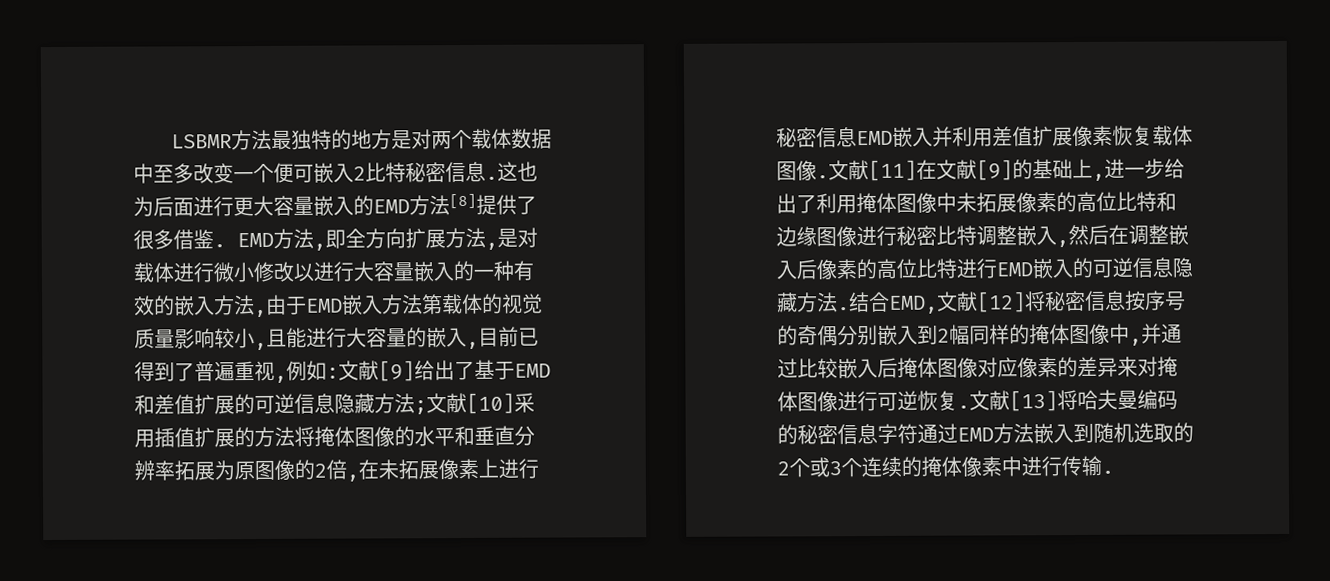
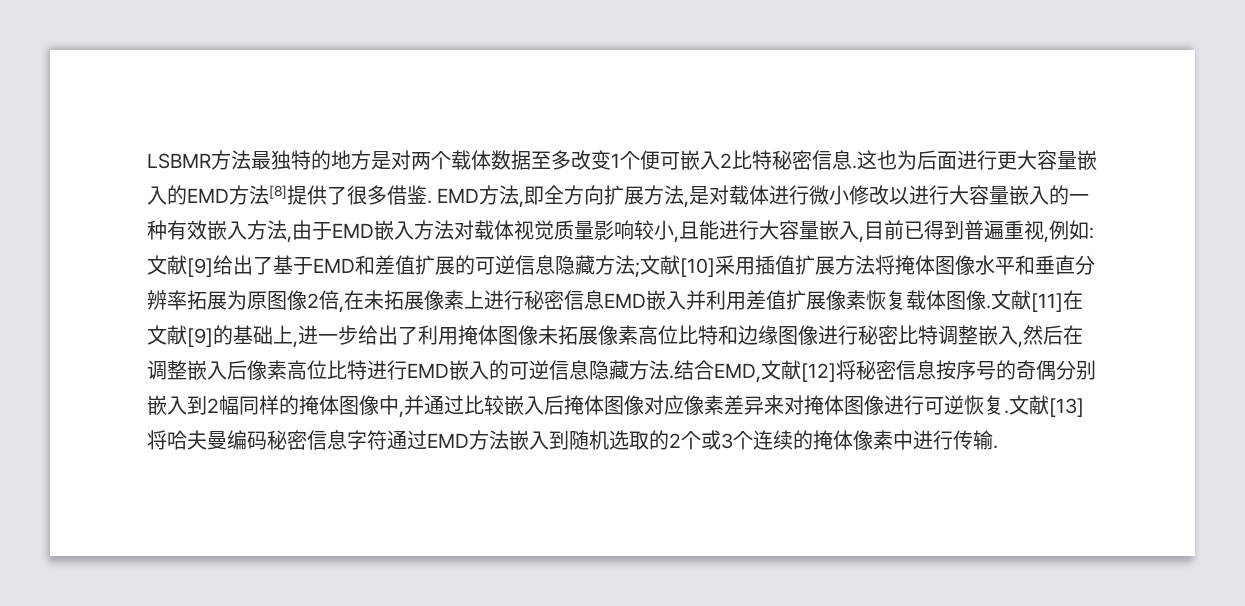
- LSBMR方法最独特的地方是对两个载体数据中至多改变一个便可嵌入2比特秘密信息.
+ LSBMR方法最独特的地方是对两个载体数据至多改变1个便可嵌入2比特秘密信息.
- EMD方法,即全方向扩展方法,是对载体进行微小修改以进行大容量嵌入的一种有效的嵌入方法,由于EMD嵌入方法第载体的视觉质量影响较小,且能进行大容量的嵌入,目前已得到了普遍重视,例如:
+ EMD方法,即全方向扩展方法,是对载体进行微小修改以进行大容量嵌入的一种有效嵌入方法,由于EMD嵌入方法对载体视觉质量影响较小,且能进行大容量嵌入,目前已得到普遍重视,例如:
- 文献[10]采用插值扩展的方法将掩体图像的水平和垂直分辨率拓展为原图像的2倍,在未拓展像素上进行秘密信息EMD嵌入并利用差值扩展像素恢复载体图像.
+ 文献[10]采用插值扩展方法将掩体图像水平和垂直分辨率拓展为原图像2倍,在未拓展像素上进行秘密信息EMD嵌入并利用差值扩展像素恢复载体图像.
- 文献[11]在文献[9]的基础上,进一步给出了利用掩体图像中未拓展像素的高位比特和边缘图像进行秘密比特调整嵌入,然后在调整嵌入后像素的高位比特进行EMD嵌入的可逆信息隐藏方法.
+ 文献[11]在文献[9]的基础上,进一步给出了利用掩体图像未拓展像素高位比特和边缘图像进行秘密比特调整嵌入,然后在调整嵌入后像素高位比特进行EMD嵌入的可逆信息隐藏方法.
- 结合EMD,文献[12]将秘密信息按序号的奇偶分别嵌入到2幅同样的掩体图像中,并通过比较嵌入后掩体图像对应像素的差异来对掩体图像进行可逆恢复.
+ 结合EMD,文献[12]将秘密信息按序号的奇偶分别嵌入到2幅同样的掩体图像中,并通过比较嵌入后掩体图像对应像素差异来对掩体图像进行可逆恢复.
- 文献[13]将哈夫曼编码的秘密信息字符通过EMD方法嵌入到随机选取的2个或3个连续的掩体像素中进行传输.
+ 文献[13]将哈夫曼编码秘密信息字符通过EMD方法嵌入到随机选取的2个或3个连续的掩体像素中进行传输.

